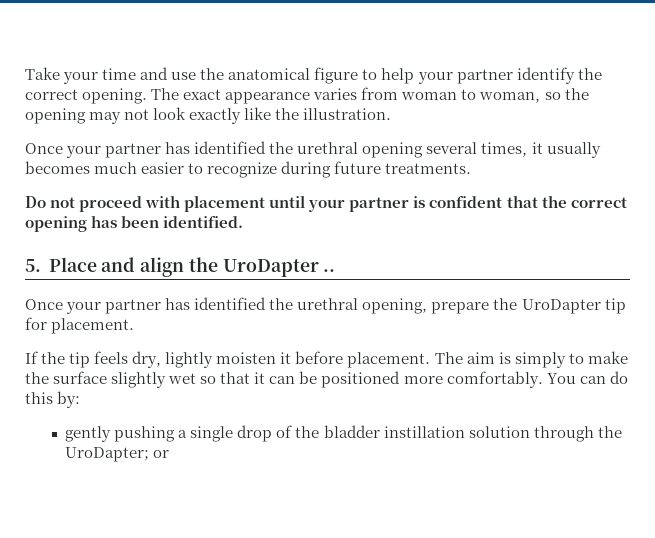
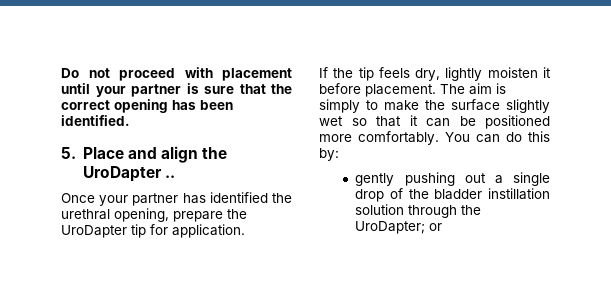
- Take your time and use the anatomical figure to help your partner identify the correct opening. The exact appearance varies from woman to woman, so the opening may not look exactly like the illustration.
- Once your partner has identified the urethral opening several times, it usually becomes much easier to recognize during future treatments.
- Do not proceed with placement until your partner is confident that the correct opening has been identified.
+ Do not proceed with placement until your partner is sure that the correct opening has been identified.
- Once your partner has identified the urethral opening, prepare the UroDapter tip for placement.
+ Once your partner has identified the urethral opening, prepare the UroDapter tip for application.
- gently pushing a single drop of the bladder instillation solution through the UroDapter; or
+ gently pushing out a single drop of the bladder instillation solution through the UroDapter; or

